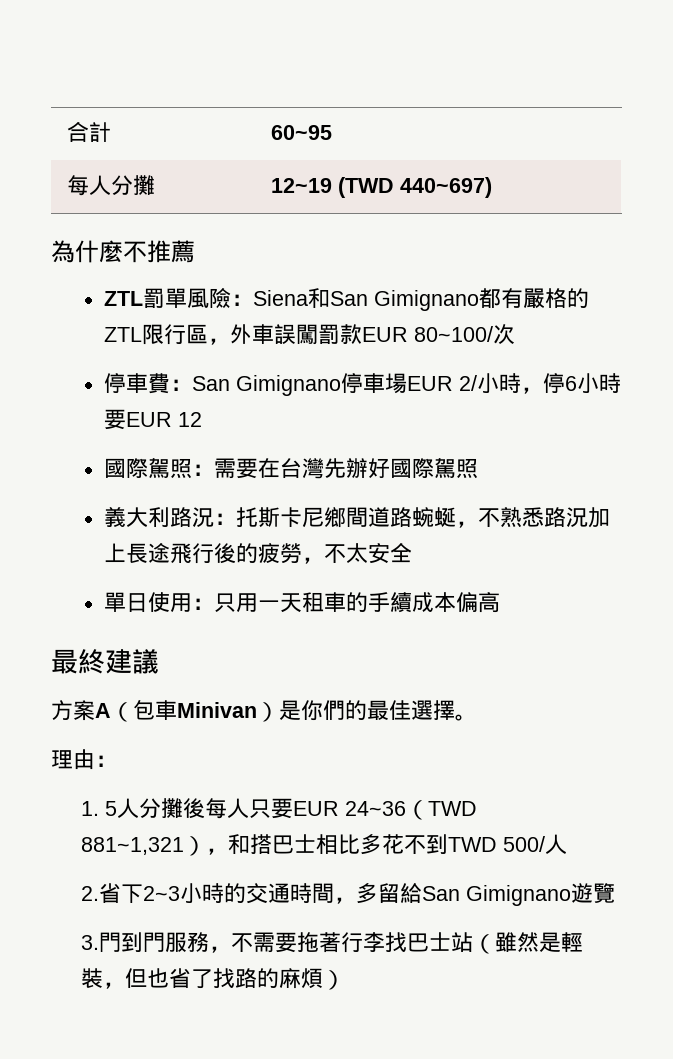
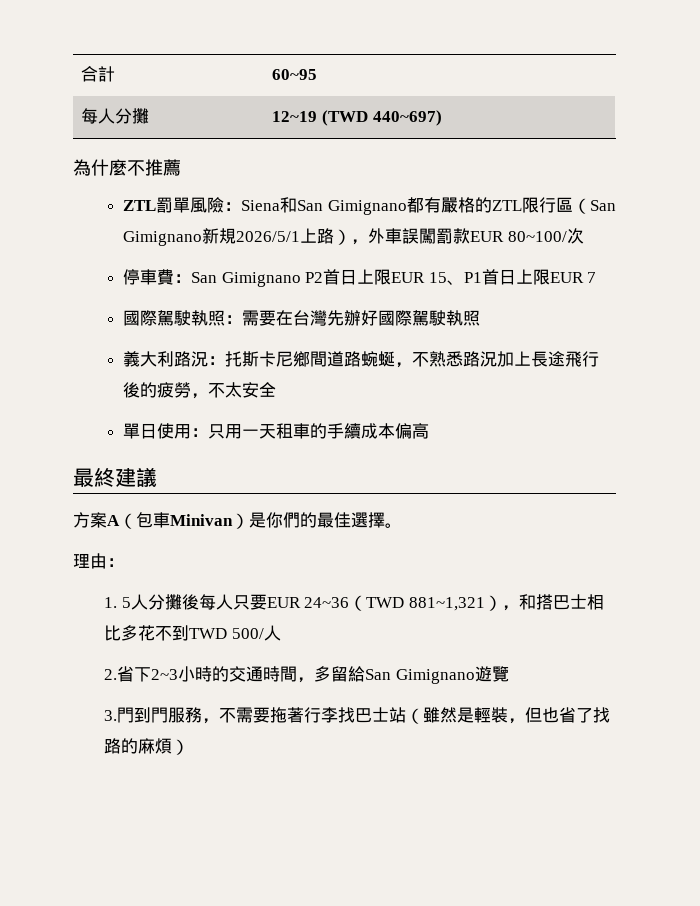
- ZTL罰單風險：Siena和San Gimignano都有嚴格的ZTL限行區，外車誤闖罰款EUR 80~100/次
+ ZTL罰單風險：Siena和San Gimignano都有嚴格的ZTL限行區（San Gimignano新規2026/5/1上路），外車誤闖罰款EUR 80~100/次
- 停車費：San Gimignano停車場EUR 2/小時，停6小時要EUR 12
- 國際駕照：需要在台灣先辦好國際駕照
+ 停車費：San Gimignano P2首日上限EUR 15、P1首日上限EUR 7
+ 國際駕駛執照：需要在台灣先辦好國際駕駛執照

